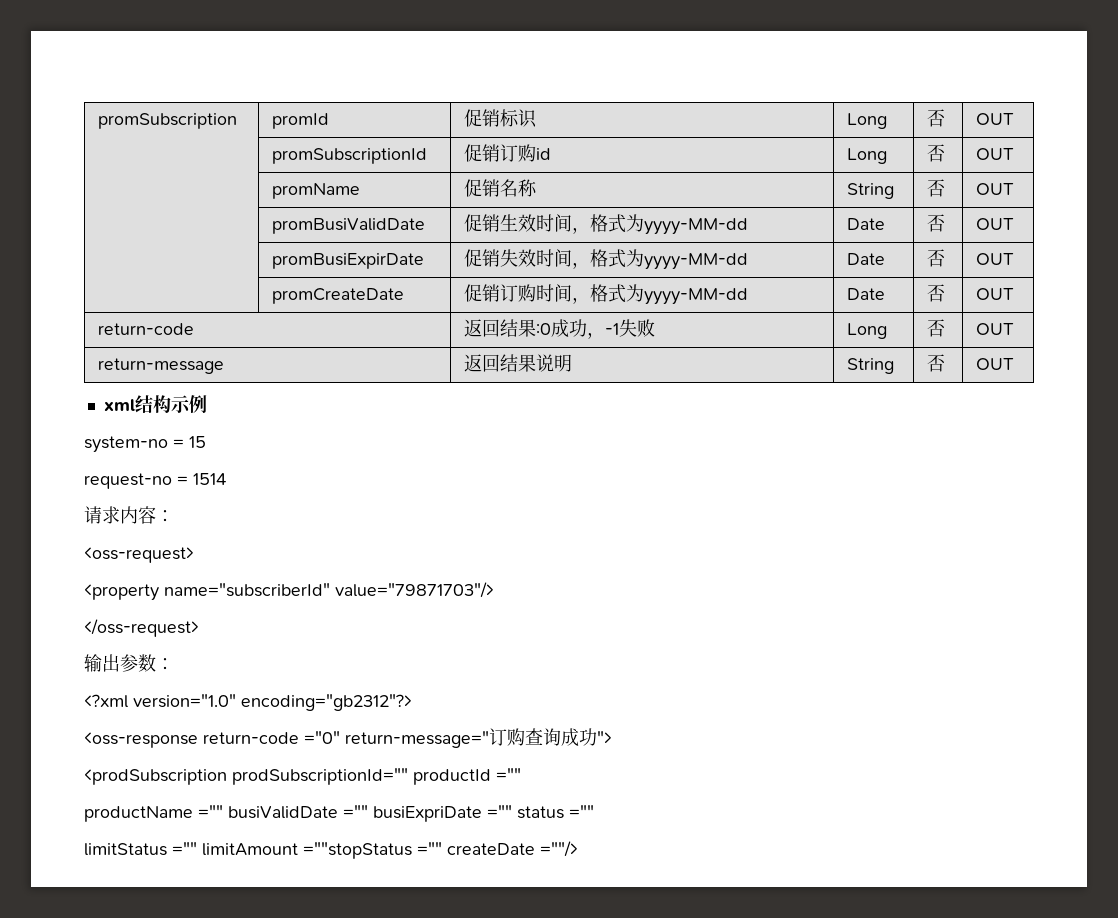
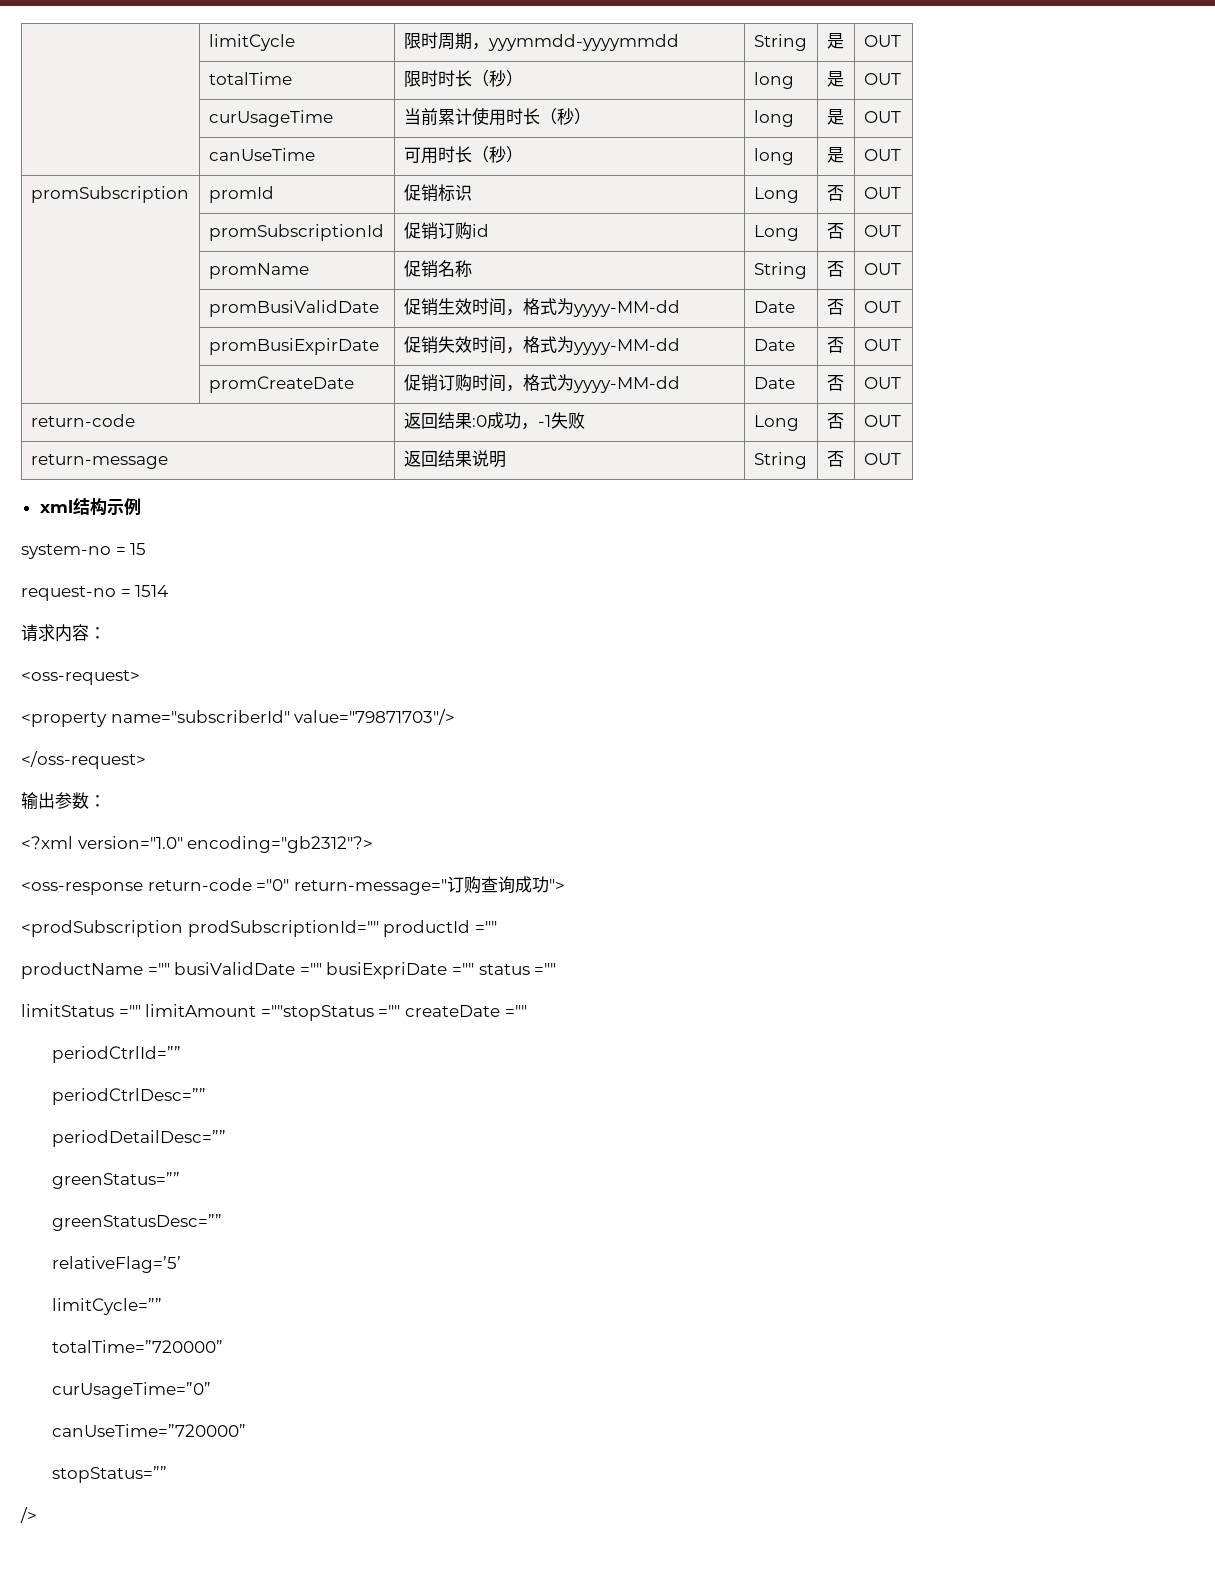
+ | limitCycle | 限时周期，yyymmdd-yyyymmdd | String | 是 | OUT
+ | totalTime | 限时时长（秒） | long | 是 | OUT
+ | curUsageTime | 当前累计使用时长（秒） | long | 是 | OUT
+ | canUseTime | 可用时长（秒） | long | 是 | OUT
- limitStatus ="" limitAmount =""stopStatus ="" createDate =""/>
+ limitStatus ="" limitAmount =""stopStatus ="" createDate =""
+ periodCtrlId=””
+ periodCtrlDesc=””
+ periodDetailDesc=””
+ greenStatus=””
+ greenStatusDesc=””
+ relativeFlag=’5’
+ limitCycle=””
+ totalTime=”720000”
+ curUsageTime=”0”
+ canUseTime=”720000”
+ stopStatus=””
+ />

